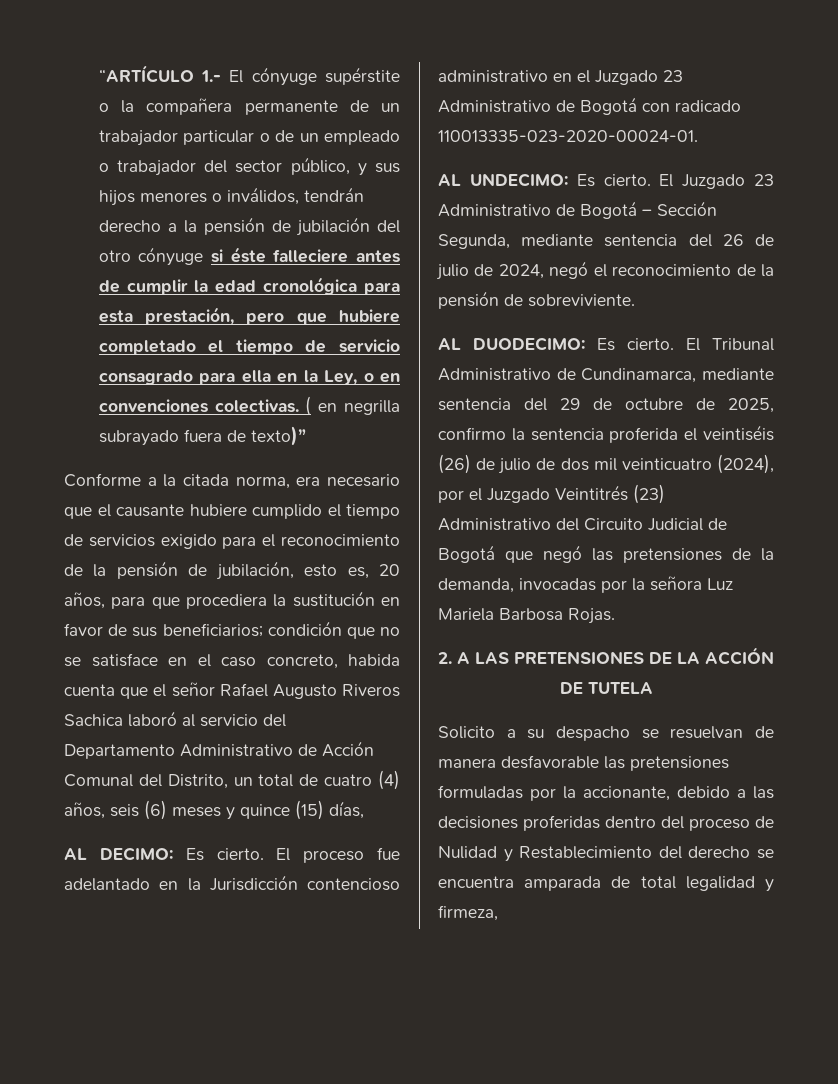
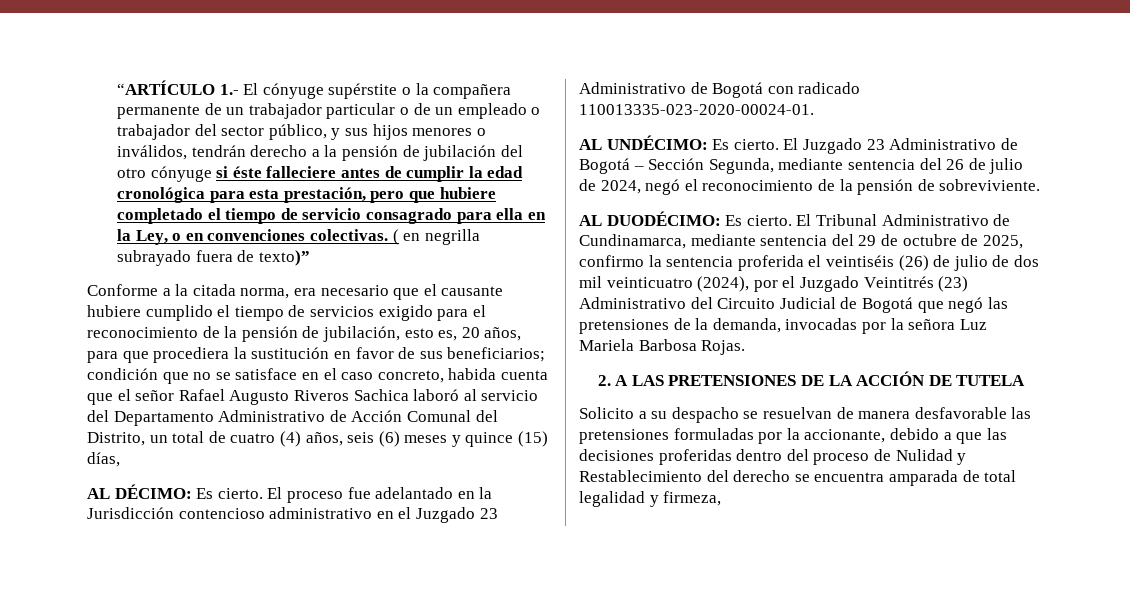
- AL DECIMO: Es cierto.
+ AL DÉCIMO: Es cierto.
- AL UNDECIMO: Es cierto.
+ AL UNDÉCIMO: Es cierto.
- AL DUODECIMO: Es cierto.
+ AL DUODÉCIMO: Es cierto.
- Solicito a su despacho se resuelvan de manera desfavorable las pretensiones formuladas por la accionante, debido a las decisiones proferidas dentro del proceso de Nulidad y Restablecimiento del derecho se encuentra amparada de total legalidad y firmeza,
+ Solicito a su despacho se resuelvan de manera desfavorable las pretensiones formuladas por la accionante, debido a que las decisiones proferidas dentro del proceso de Nulidad y Restablecimiento del derecho se encuentra amparada de total legalidad y firmeza,

